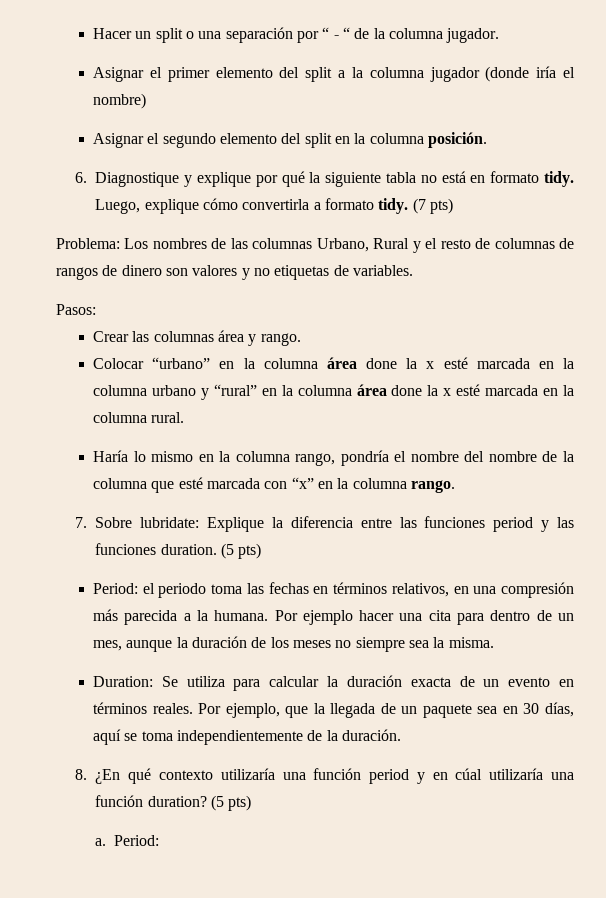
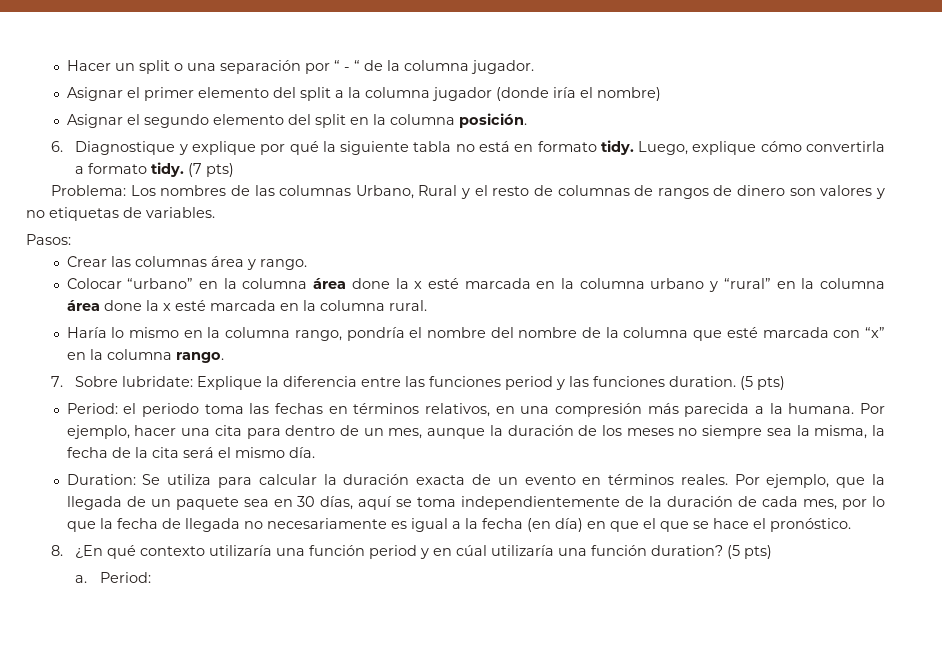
- Por ejemplo hacer una cita para dentro de un mes, aunque la duración de los meses no siempre sea la misma.
+ Por ejemplo, hacer una cita para dentro de un mes, aunque la duración de los meses no siempre sea la misma, la fecha de la cita será el mismo día.
- Por ejemplo, que la llegada de un paquete sea en 30 días, aquí se toma independientemente de la duración.
+ Por ejemplo, que la llegada de un paquete sea en 30 días, aquí se toma independientemente de la duración de cada mes, por lo que la fecha de llegada no necesariamente es igual a la fecha (en día) en que el que se hace el pronóstico.

